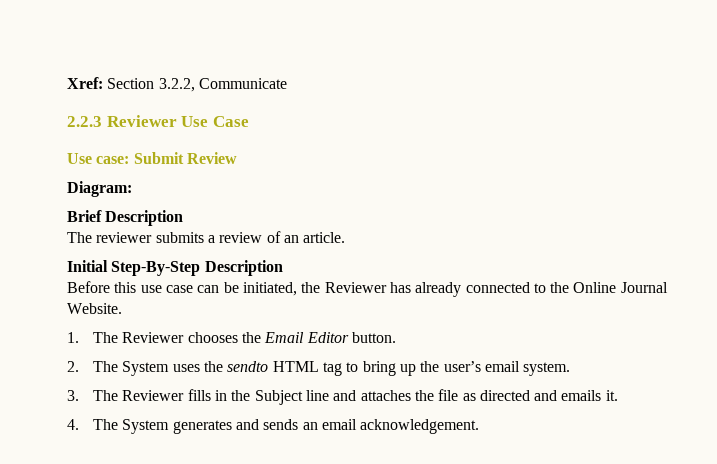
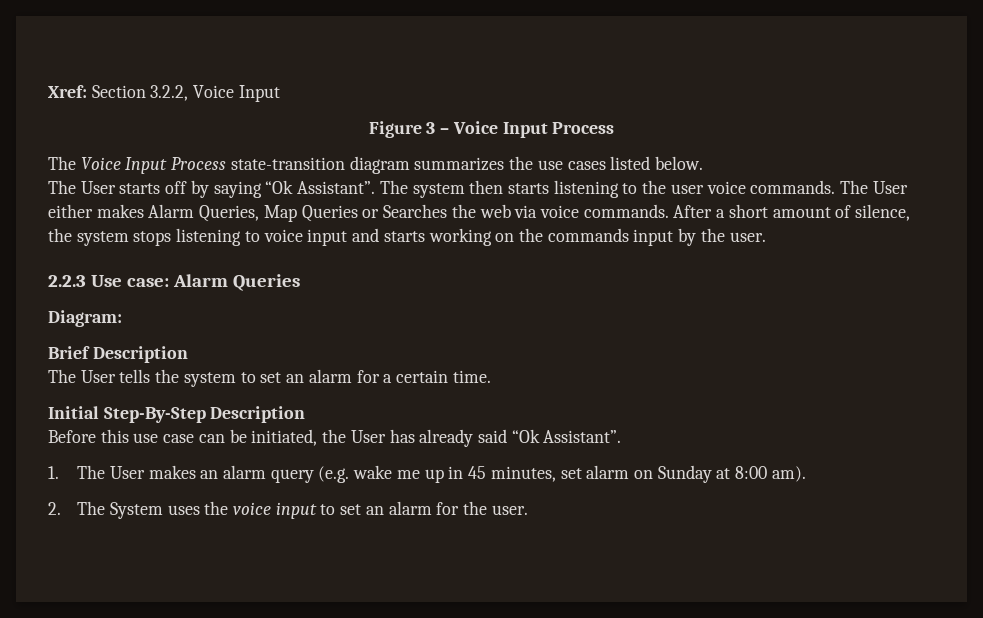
- Xref: Section 3.2.2, Communicate
- 2.2.3 Reviewer Use Case
- Use case: Submit Review
+ Xref: Section 3.2.2, Voice Input
+ Figure 3 – Voice Input Process
+ The Voice Input Process state-transition diagram summarizes the use cases listed below.
+ The User starts off by saying “Ok Assistant”. The system then starts listening to the user voice commands. The User either makes Alarm Queries, Map Queries or Searches the web via voice commands. After a short amount of silence, the system stops listening to voice input and starts working on the commands input by the user.
+ 2.2.3 Use case: Alarm Queries
  Diagram:
  Brief Description
- The reviewer submits a review of an article.
+ The User tells the system to set an alarm for a certain time.
- Before this use case can be initiated, the Reviewer has already connected to the Online Journal Website.
- 1. The Reviewer chooses the Email Editor button.
+ Before this use case can be initiated, the User has already said “Ok Assistant”.
+ 1. The User makes an alarm query (e.g. wake me up in 45 minutes, set alarm on Sunday at 8:00 am).
- 2. The System uses the sendto HTML tag to bring up the user’s email system.
- 3. The Reviewer fills in the Subject line and attaches the file as directed and emails it.
- 4. The System generates and sends an email acknowledgement.
+ 2. The System uses the voice input to set an alarm for the user.

